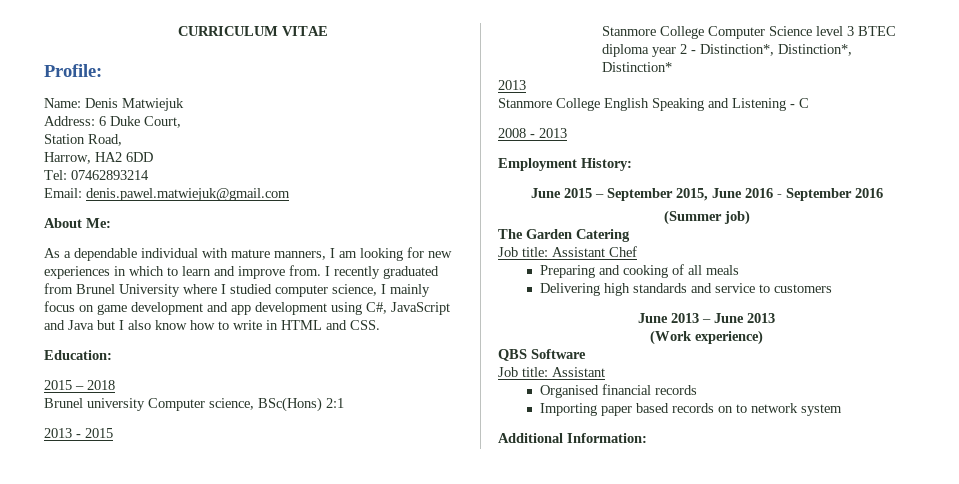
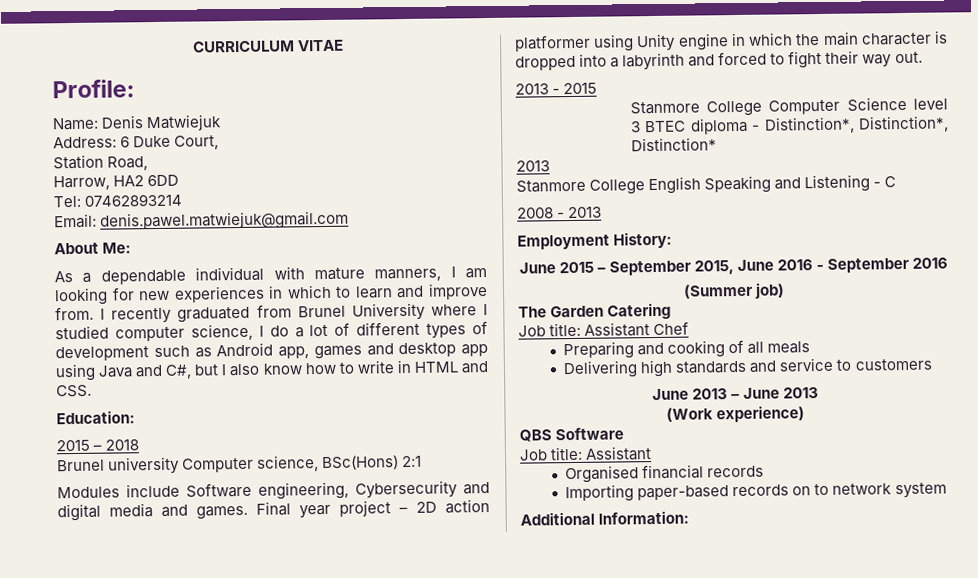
- I recently graduated from Brunel University where I studied computer science, I mainly focus on game development and app development using C#, JavaScript and Java but I also know how to write in HTML and CSS.
+ I recently graduated from Brunel University where I studied computer science, I do a lot of different types of development such as Android app, games and desktop app using Java and C#, but I also know how to write in HTML and CSS.
+ Modules include Software engineering, Cybersecurity and digital media and games. Final year project – 2D action platformer using Unity engine in which the main character is dropped into a labyrinth and forced to fight their way out.
- Stanmore College Computer Science level 3 BTEC diploma year 2 - Distinction*, Distinction*, Distinction*
+ Stanmore College Computer Science level 3 BTEC diploma - Distinction*, Distinction*, Distinction*
- Importing paper based records on to network system
+ Importing paper-based records on to network system

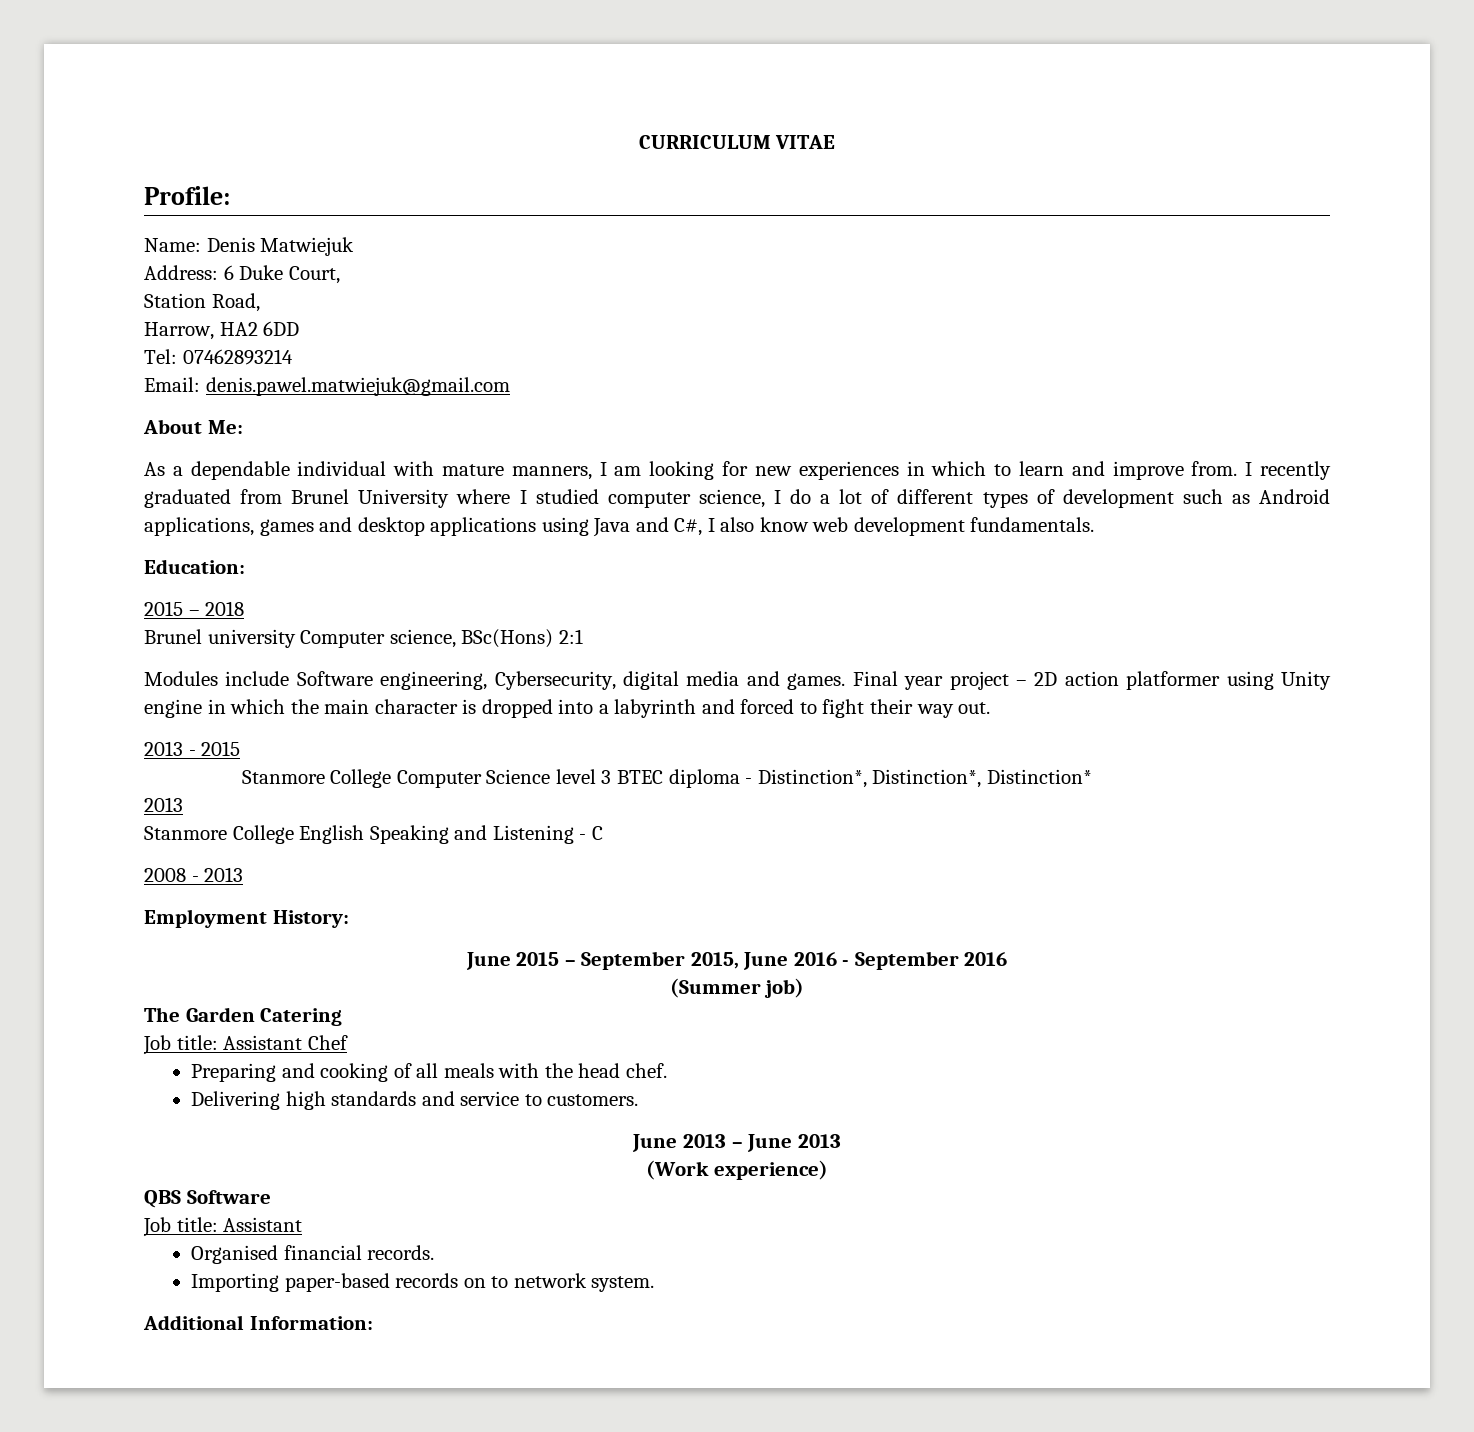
- I recently graduated from Brunel University where I studied computer science, I do a lot of different types of development such as Android app, games and desktop app using Java and C#, but I also know how to write in HTML and CSS.
+ I recently graduated from Brunel University where I studied computer science, I do a lot of different types of development such as Android applications, games and desktop applications using Java and C#, I also know web development fundamentals.
- Modules include Software engineering, Cybersecurity and digital media and games.
+ Modules include Software engineering, Cybersecurity, digital media and games.
- Preparing and cooking of all meals
+ Preparing and cooking of all meals with the head chef.
- Delivering high standards and service to customers
+ Delivering high standards and service to customers.
- Organised financial records
+ Organised financial records.
- Importing paper-based records on to network system
+ Importing paper-based records on to network system.

